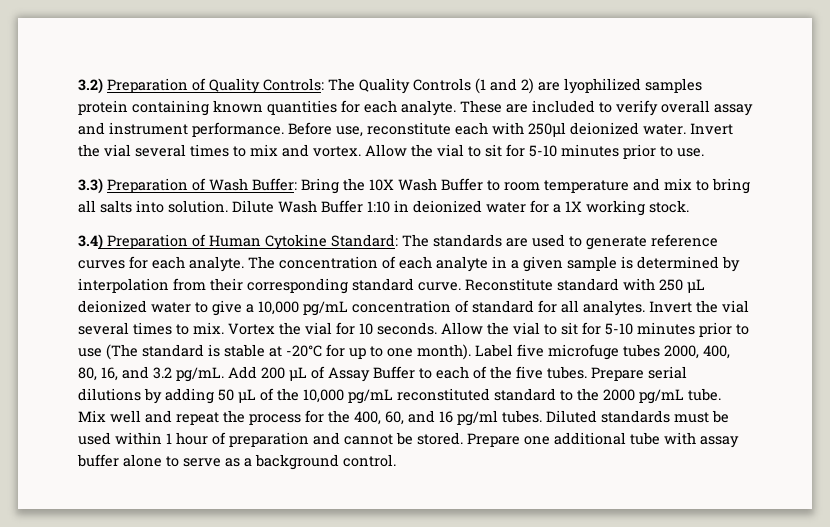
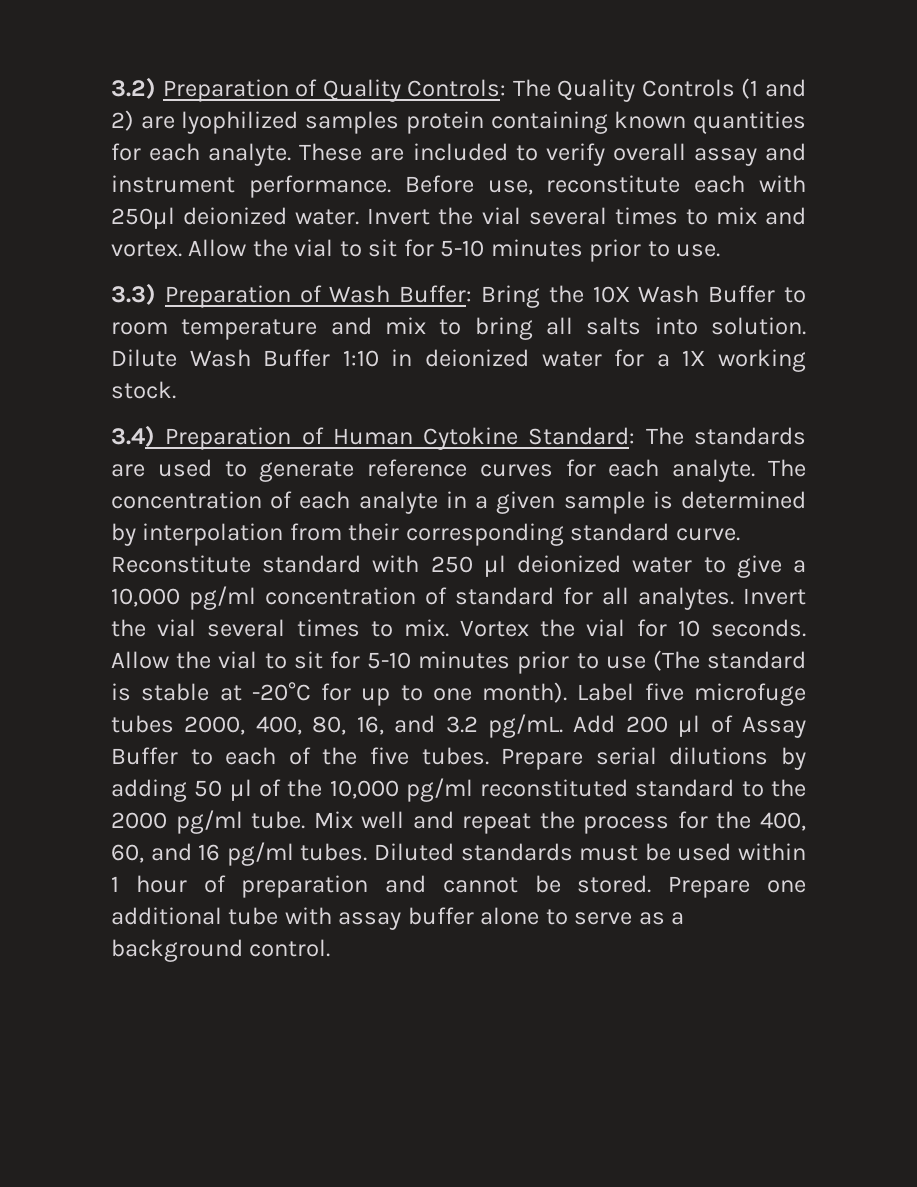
- Reconstitute standard with 250 μL deionized water to give a 10,000 pg/mL concentration of standard for all analytes.
+ Reconstitute standard with 250 μl deionized water to give a 10,000 pg/ml concentration of standard for all analytes.
- Add 200 μL of Assay Buffer to each of the five tubes.
+ Add 200 μl of Assay Buffer to each of the five tubes.
- Prepare serial dilutions by adding 50 μL of the 10,000 pg/mL reconstituted standard to the 2000 pg/mL tube.
+ Prepare serial dilutions by adding 50 μl of the 10,000 pg/ml reconstituted standard to the 2000 pg/ml tube.

